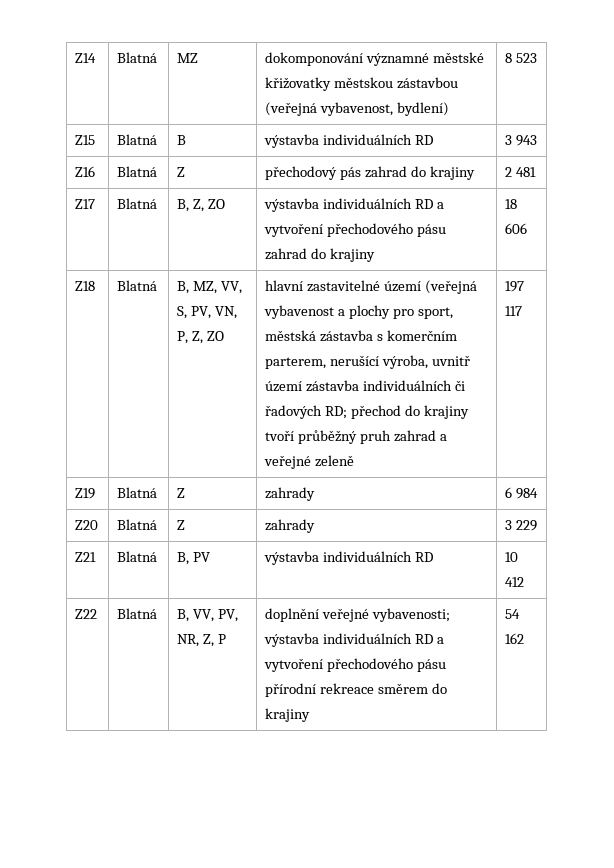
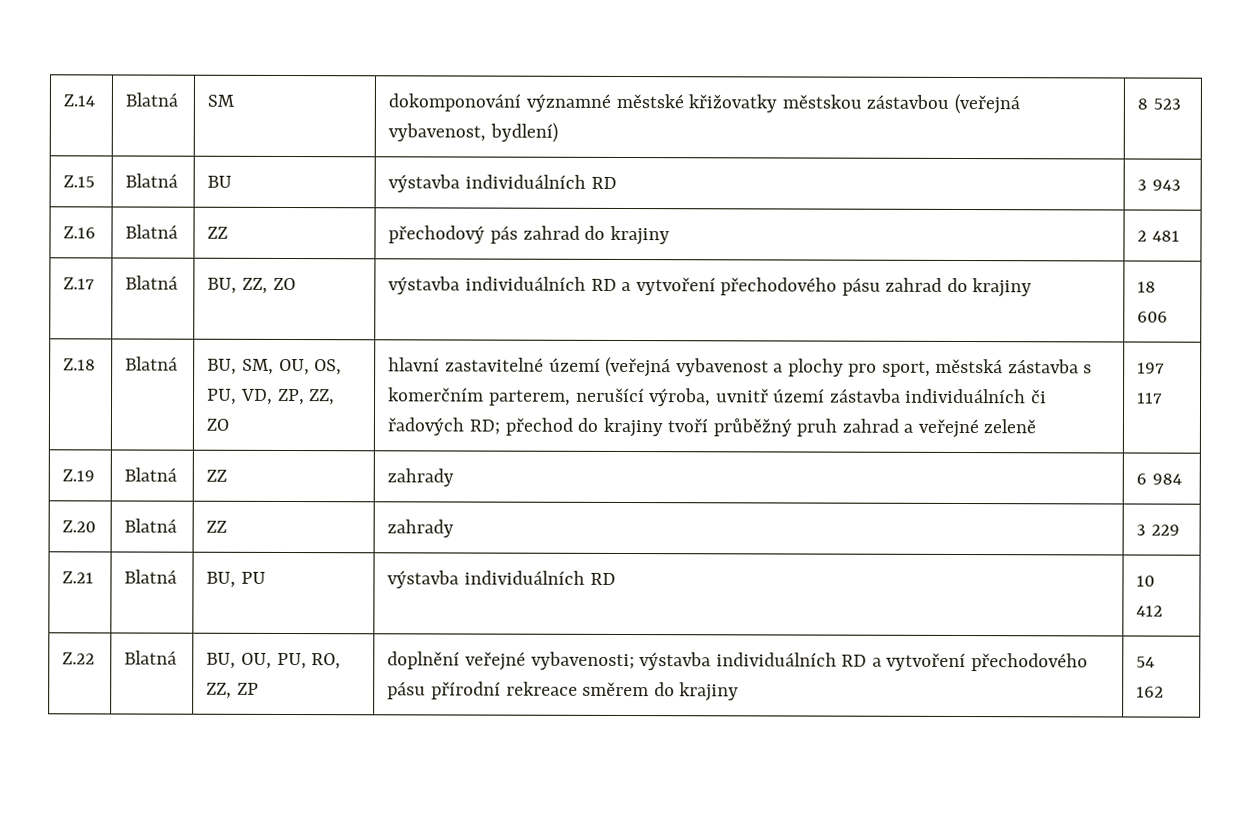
- Z14 | Blatná | MZ | dokomponování významné městské křižovatky městskou zástavbou (veřejná vybavenost, bydlení) | 8 523
+ Z.14 | Blatná | SM | dokomponování významné městské křižovatky městskou zástavbou (veřejná vybavenost, bydlení) | 8 523
- Z15 | Blatná | B | výstavba individuálních RD | 3 943
+ Z.15 | Blatná | BU | výstavba individuálních RD | 3 943
- Z16 | Blatná | Z | přechodový pás zahrad do krajiny | 2 481
+ Z.16 | Blatná | ZZ | přechodový pás zahrad do krajiny | 2 481
- Z17 | Blatná | B, Z, ZO | výstavba individuálních RD a vytvoření přechodového pásu zahrad do krajiny | 18 606
+ Z.17 | Blatná | BU, ZZ, ZO | výstavba individuálních RD a vytvoření přechodového pásu zahrad do krajiny | 18 606
- Z18 | Blatná | B, MZ, VV, S, PV, VN, P, Z, ZO
+ Z.18 | Blatná | BU, SM, OU, OS, PU, VD, ZP, ZZ, ZO
- Z19 | Blatná | Z | zahrady | 6 984
+ Z.19 | Blatná | ZZ | zahrady | 6 984
- Z20 | Blatná | Z | zahrady | 3 229
+ Z.20 | Blatná | ZZ | zahrady | 3 229
- Z21 | Blatná | B, PV | výstavba individuálních RD | 10 412
+ Z.21 | Blatná | BU, PU | výstavba individuálních RD | 10 412
- Z22 | Blatná | B, VV, PV, NR, Z, P | doplnění veřejné vybavenosti; výstavba individuálních RD a vytvoření přechodového pásu přírodní rekreace směrem do krajiny | 54 162
+ Z.22 | Blatná | BU, OU, PU, RO, ZZ, ZP | doplnění veřejné vybavenosti; výstavba individuálních RD a vytvoření přechodového pásu přírodní rekreace směrem do krajiny | 54 162

